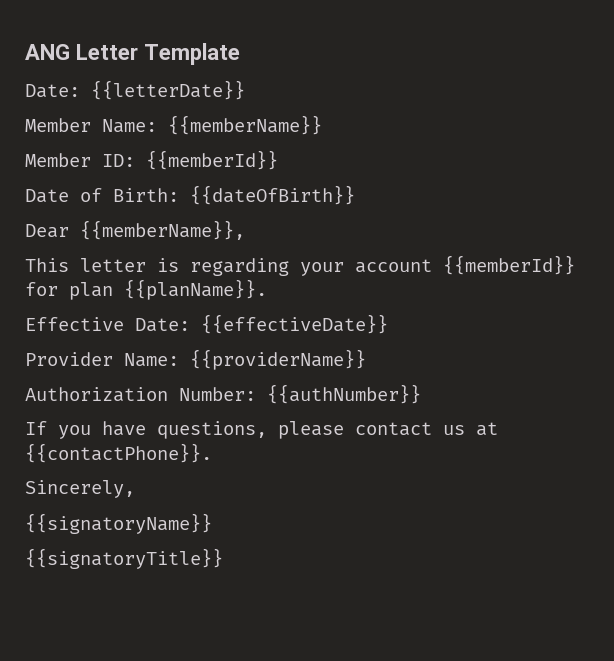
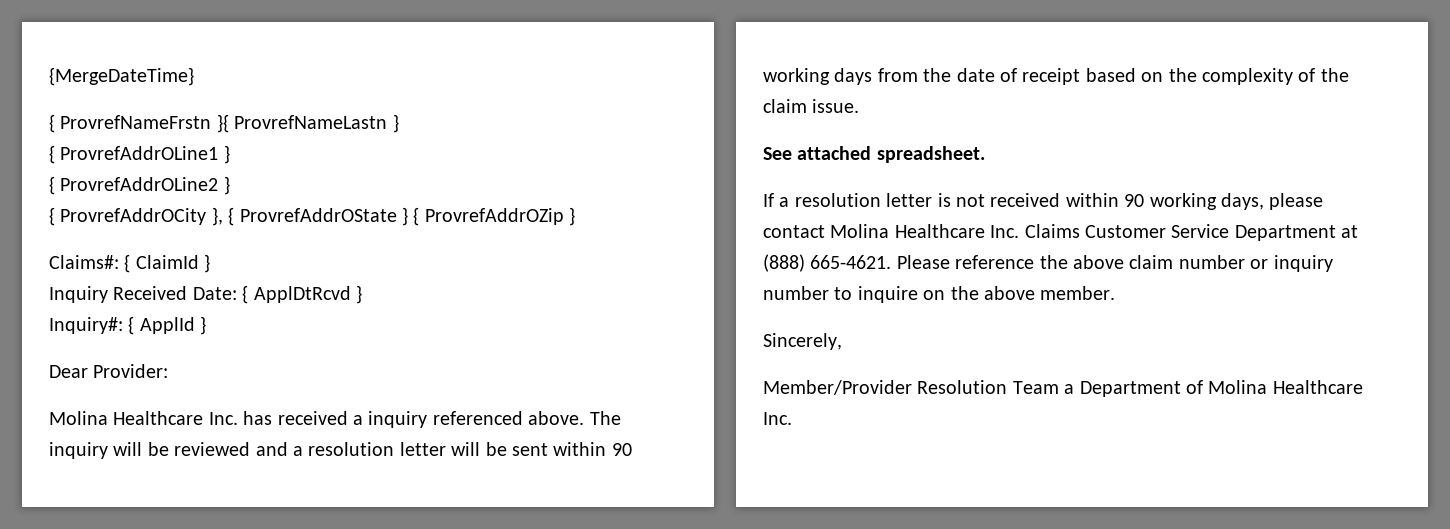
- ANG Letter Template
- Date: {{letterDate}}
- Member Name: {{memberName}}
- Member ID: {{memberId}}
- Date of Birth: {{dateOfBirth}}
- Dear {{memberName}},
- This letter is regarding your account {{memberId}} for plan {{planName}}.
- Effective Date: {{effectiveDate}}
- Provider Name: {{providerName}}
- Authorization Number: {{authNumber}}
- If you have questions, please contact us at {{contactPhone}}.
+ {MergeDateTime}
+ { ProvrefNameFrstn }{ ProvrefNameLastn }
+ { ProvrefAddrOLine1 }
+ { ProvrefAddrOLine2 }
+ { ProvrefAddrOCity }, { ProvrefAddrOState } { ProvrefAddrOZip }
+ Claims#: { ClaimId }
+ Inquiry Received Date: { ApplDtRcvd }
+ Inquiry#: { ApplId }
+ Dear Provider:
+ Molina Healthcare Inc. has received a inquiry referenced above. The inquiry will be reviewed and a resolution letter will be sent within 90 working days from the date of receipt based on the complexity of the claim issue.
+ See attached spreadsheet.
+ If a resolution letter is not received within 90 working days, please contact Molina Healthcare Inc. Claims Customer Service Department at (888) 665-4621. Please reference the above claim number or inquiry number to inquire on the above member.
  Sincerely,
- {{signatoryName}}
- {{signatoryTitle}}
+ Member/Provider Resolution Team a Department of Molina Healthcare Inc.

